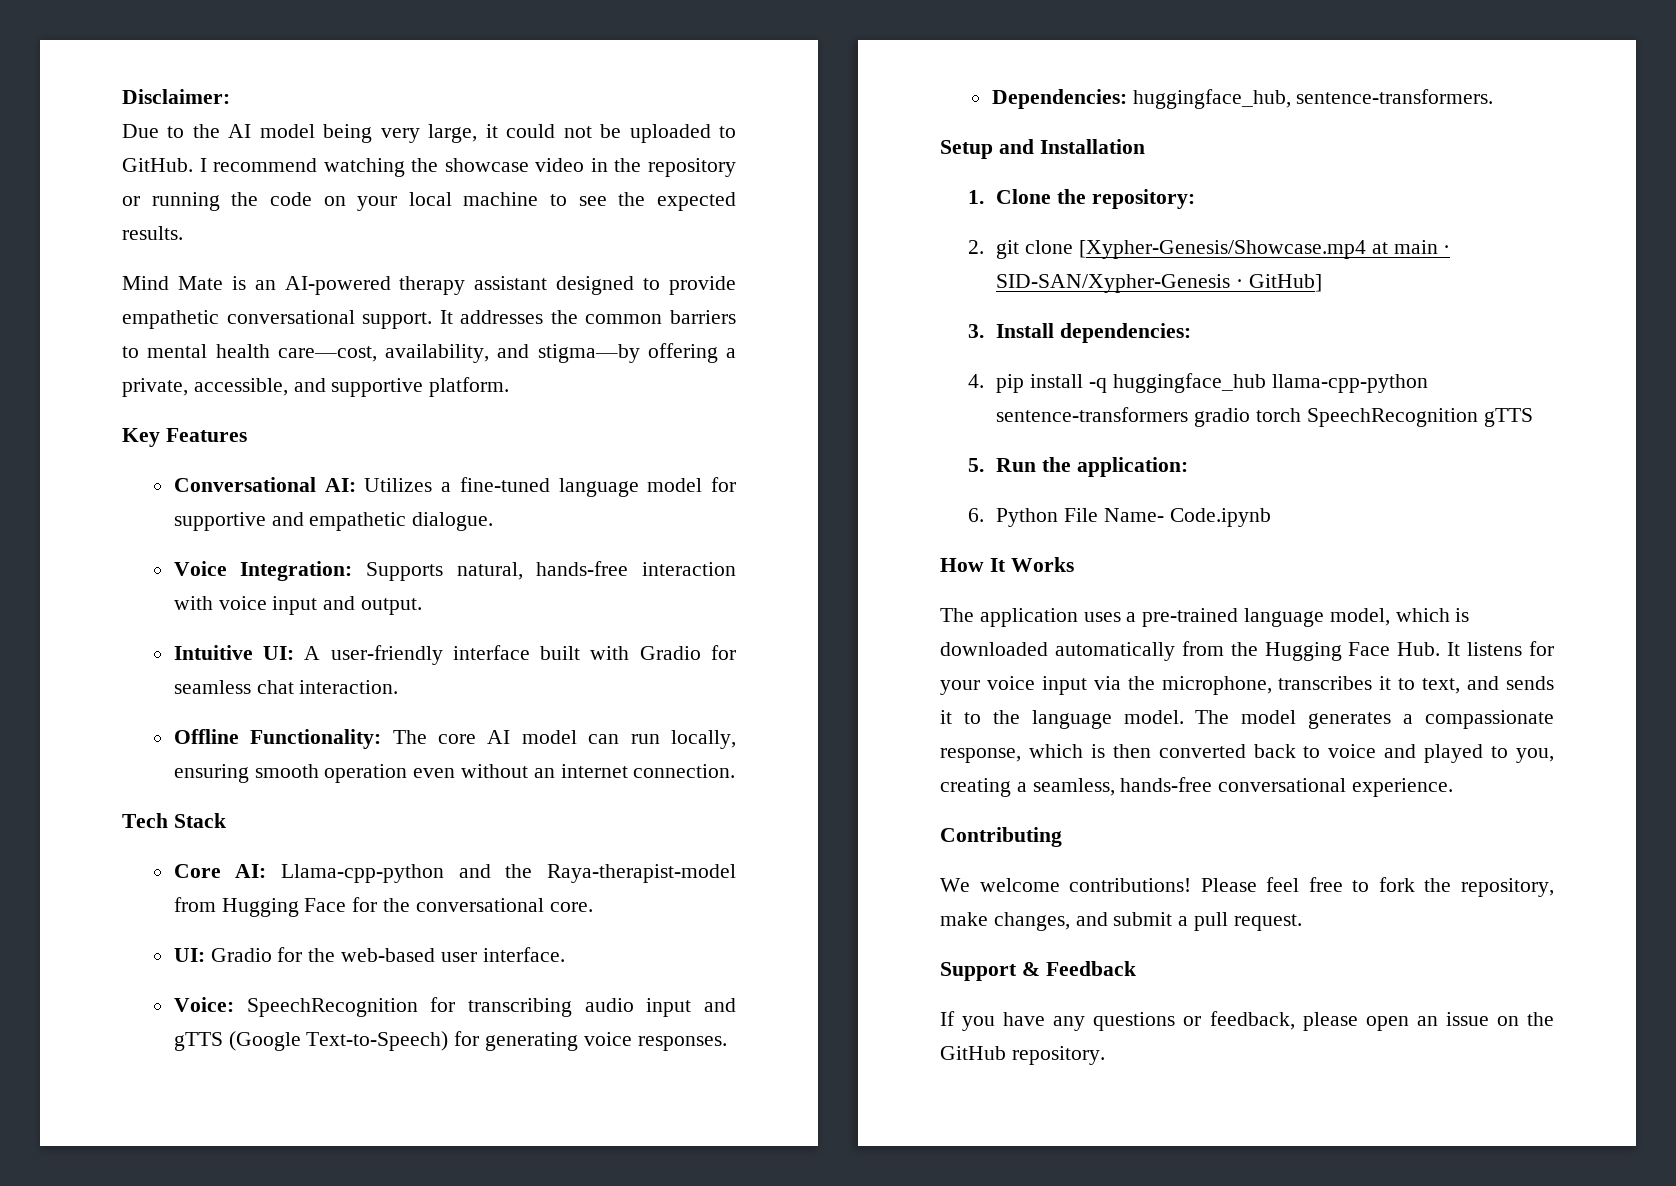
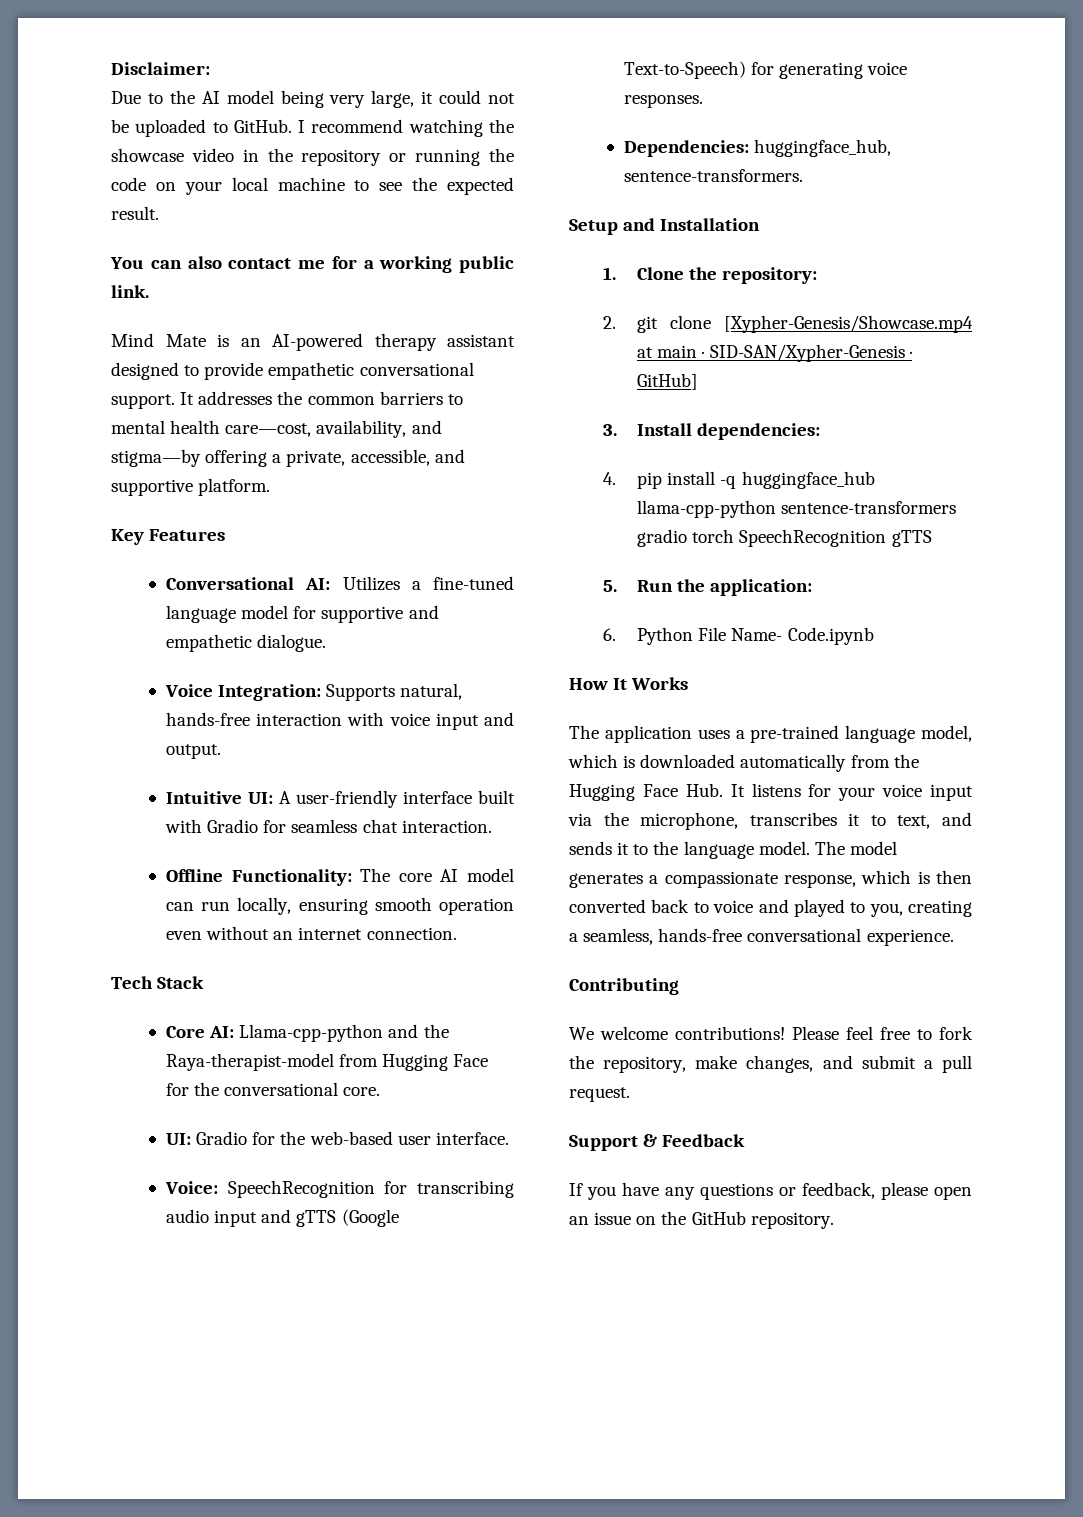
- I recommend watching the showcase video in the repository or running the code on your local machine to see the expected results.
+ I recommend watching the showcase video in the repository or running the code on your local machine to see the expected result.
+ You can also contact me for a working public link.

